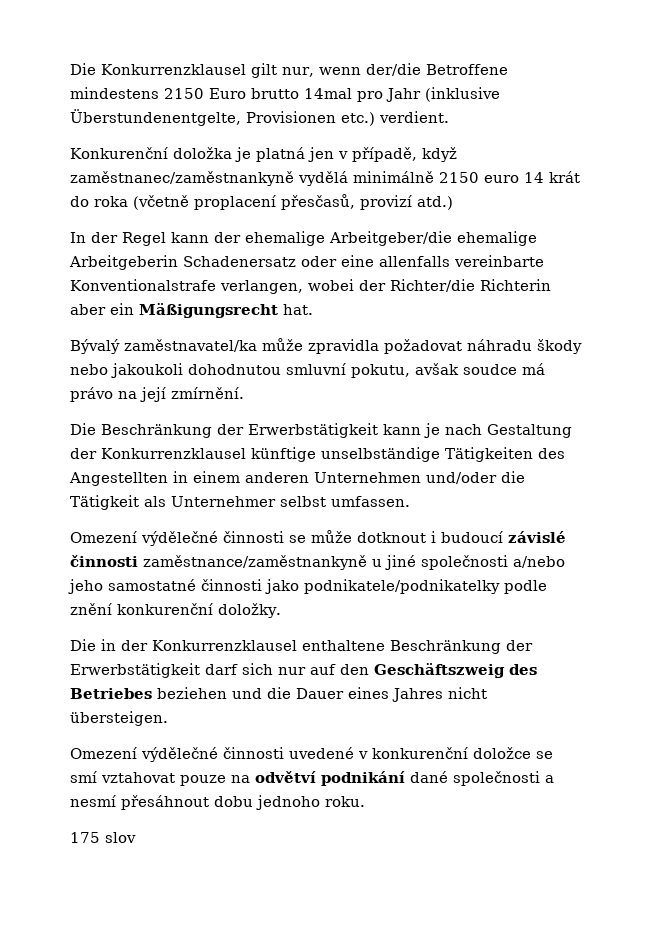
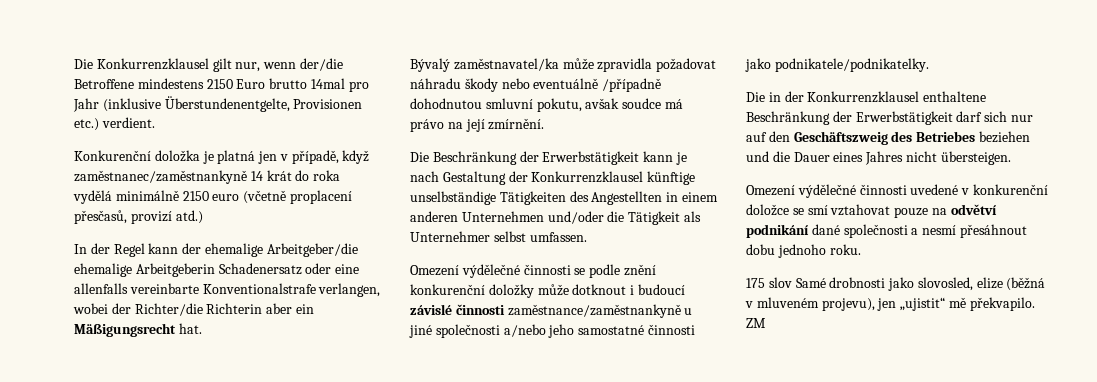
- Konkurenční doložka je platná jen v případě, když zaměstnanec/zaměstnankyně vydělá minimálně 2150 euro 14 krát do roka (včetně proplacení přesčasů, provizí atd.)
+ Konkurenční doložka je platná jen v případě, když zaměstnanec/zaměstnankyně 14 krát do roka vydělá minimálně 2150 euro (včetně proplacení přesčasů, provizí atd.)
- Bývalý zaměstnavatel/ka může zpravidla požadovat náhradu škody nebo jakoukoli dohodnutou smluvní pokutu, avšak soudce má právo na její zmírnění.
+ Bývalý zaměstnavatel/ka může zpravidla požadovat náhradu škody nebo eventuálně /případně dohodnutou smluvní pokutu, avšak soudce má právo na její zmírnění.
- Omezení výdělečné činnosti se může dotknout i budoucí závislé činnosti zaměstnance/zaměstnankyně u jiné společnosti a/nebo jeho samostatné činnosti jako podnikatele/podnikatelky podle znění konkurenční doložky.
+ Omezení výdělečné činnosti se podle znění konkurenční doložky může dotknout i budoucí závislé činnosti zaměstnance/zaměstnankyně u jiné společnosti a/nebo jeho samostatné činnosti jako podnikatele/podnikatelky.
- 175 slov
+ 175 slov Samé drobnosti jako slovosled, elize (běžná v mluveném projevu), jen „ujistit“ mě překvapilo. ZM

